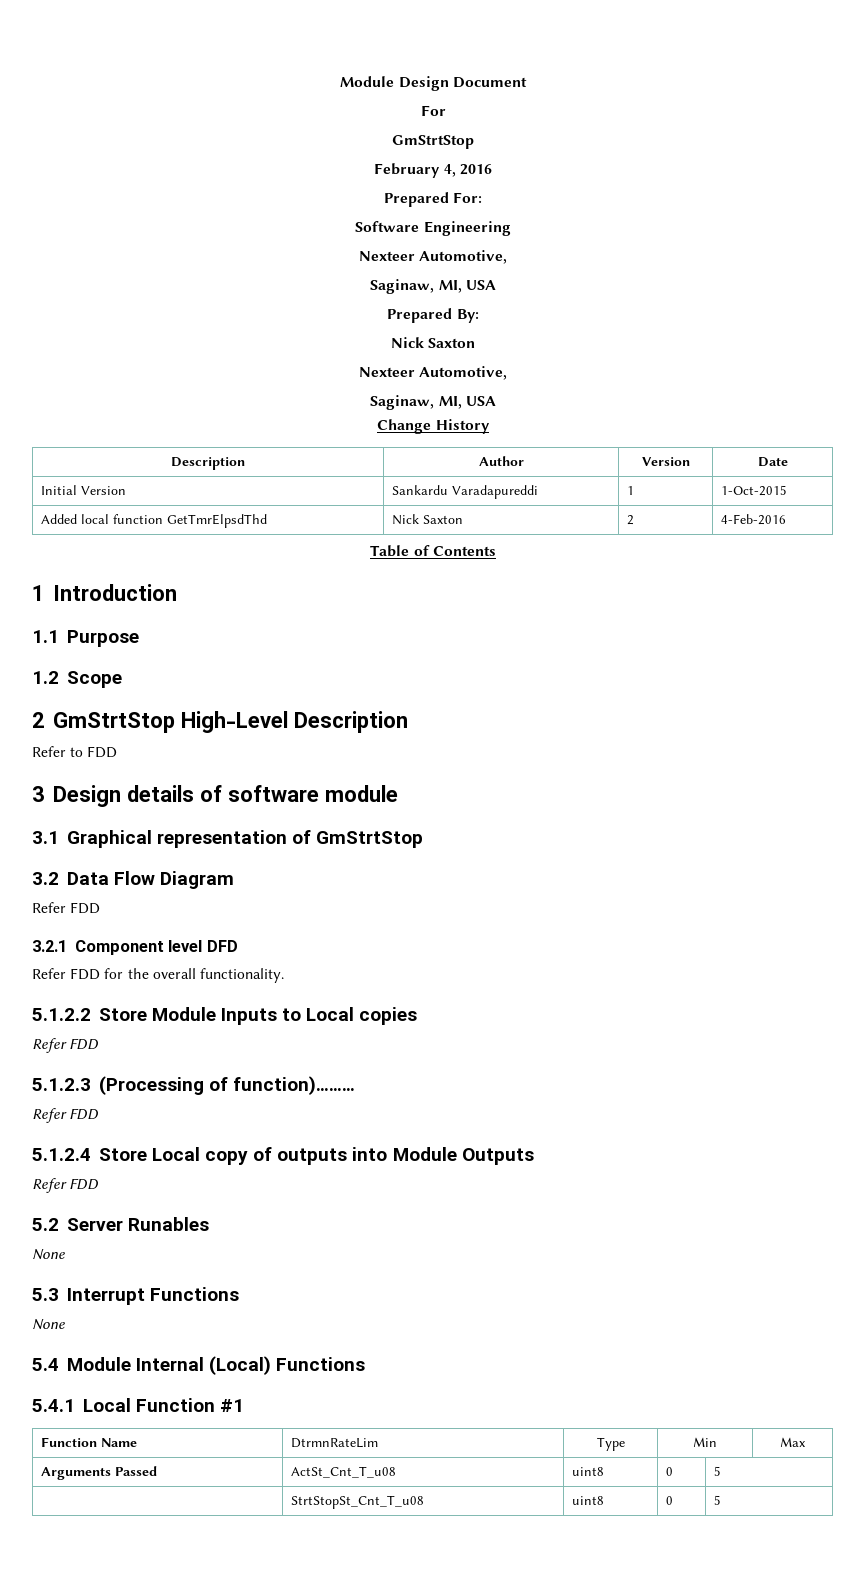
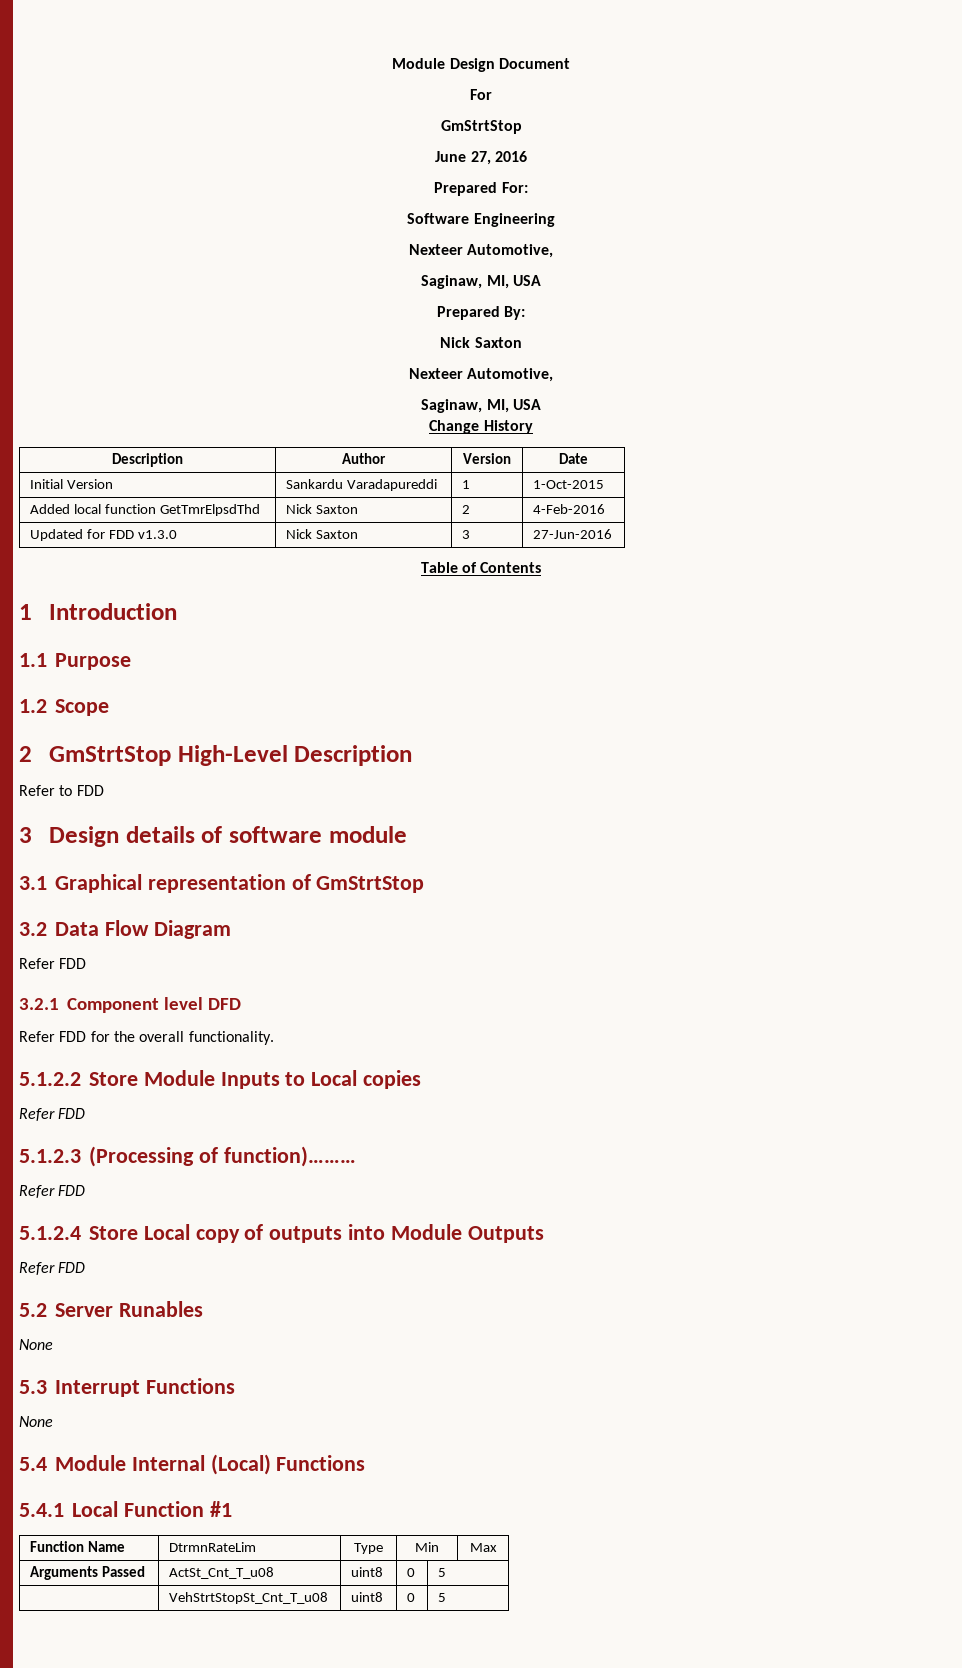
- February 4, 2016
+ June 27, 2016
+ Updated for FDD v1.3.0 | Nick Saxton | 3 | 27-Jun-2016
- | StrtStopSt_Cnt_T_u08 | uint8 | 0 | 5
+ | VehStrtStopSt_Cnt_T_u08 | uint8 | 0 | 5

